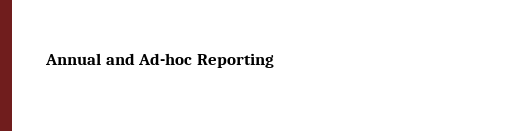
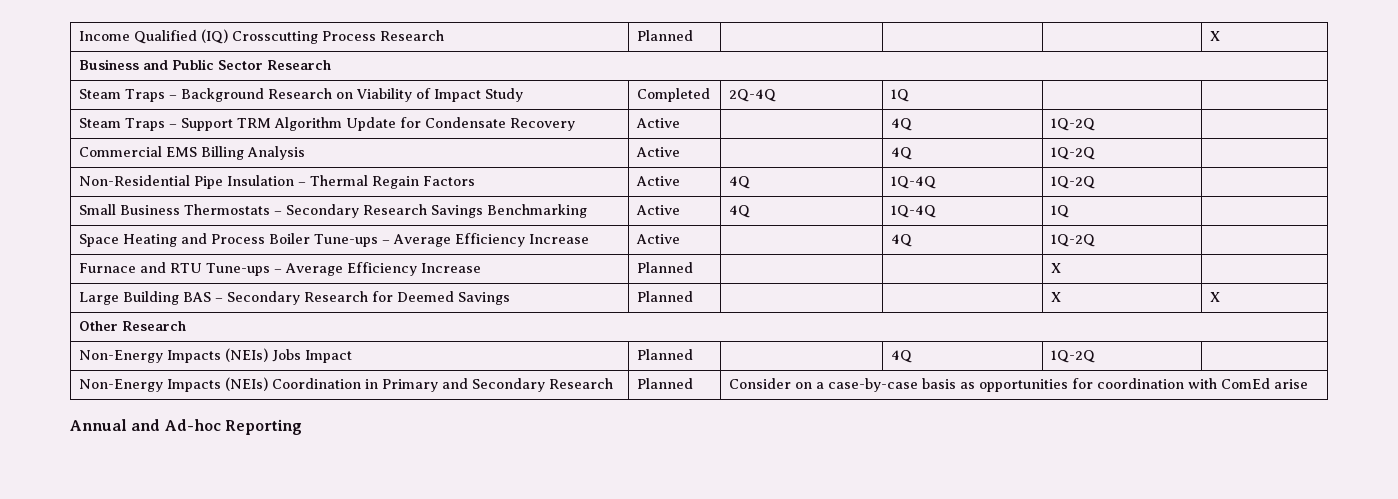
+ Income Qualified (IQ) Crosscutting Process Research | Planned | | | | X
+ Business and Public Sector Research
+ Steam Traps – Background Research on Viability of Impact Study | Completed | 2Q-4Q | 1Q | |
+ Steam Traps – Support TRM Algorithm Update for Condensate Recovery | Active | | 4Q | 1Q-2Q |
+ Commercial EMS Billing Analysis | Active | | 4Q | 1Q-2Q |
+ Non-Residential Pipe Insulation – Thermal Regain Factors | Active | 4Q | 1Q-4Q | 1Q-2Q |
+ Small Business Thermostats – Secondary Research Savings Benchmarking | Active | 4Q | 1Q-4Q | 1Q |
+ Space Heating and Process Boiler Tune-ups – Average Efficiency Increase | Active | | 4Q | 1Q-2Q |
+ Furnace and RTU Tune-ups – Average Efficiency Increase | Planned | | | X |
+ Large Building BAS – Secondary Research for Deemed Savings | Planned | | | X | X
+ Other Research
+ Non-Energy Impacts (NEIs) Jobs Impact | Planned | | 4Q | 1Q-2Q |
+ Non-Energy Impacts (NEIs) Coordination in Primary and Secondary Research | Planned | Consider on a case-by-case basis as opportunities for coordination with ComEd arise

